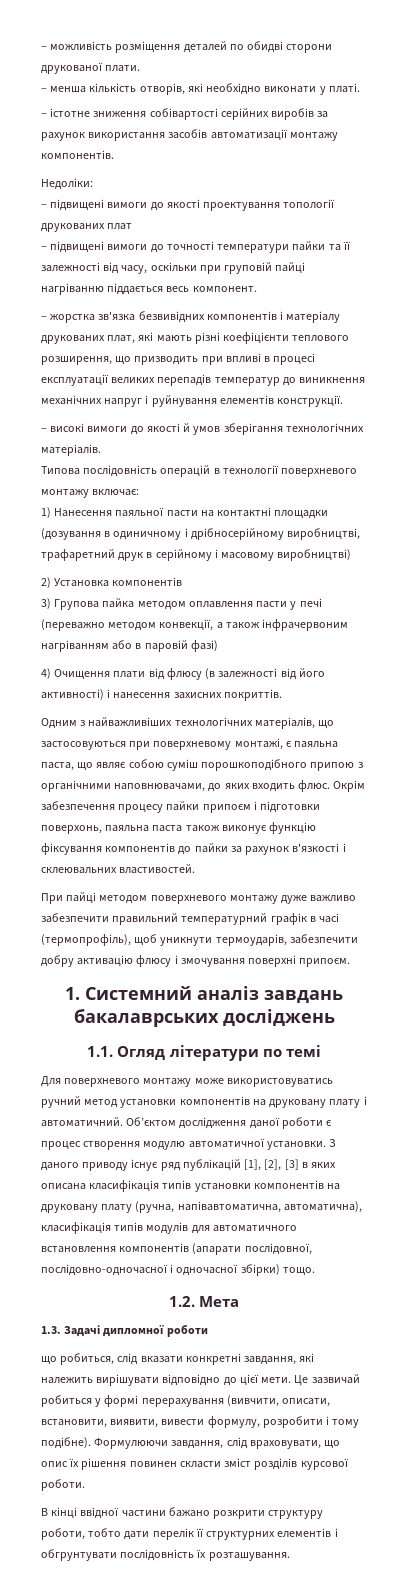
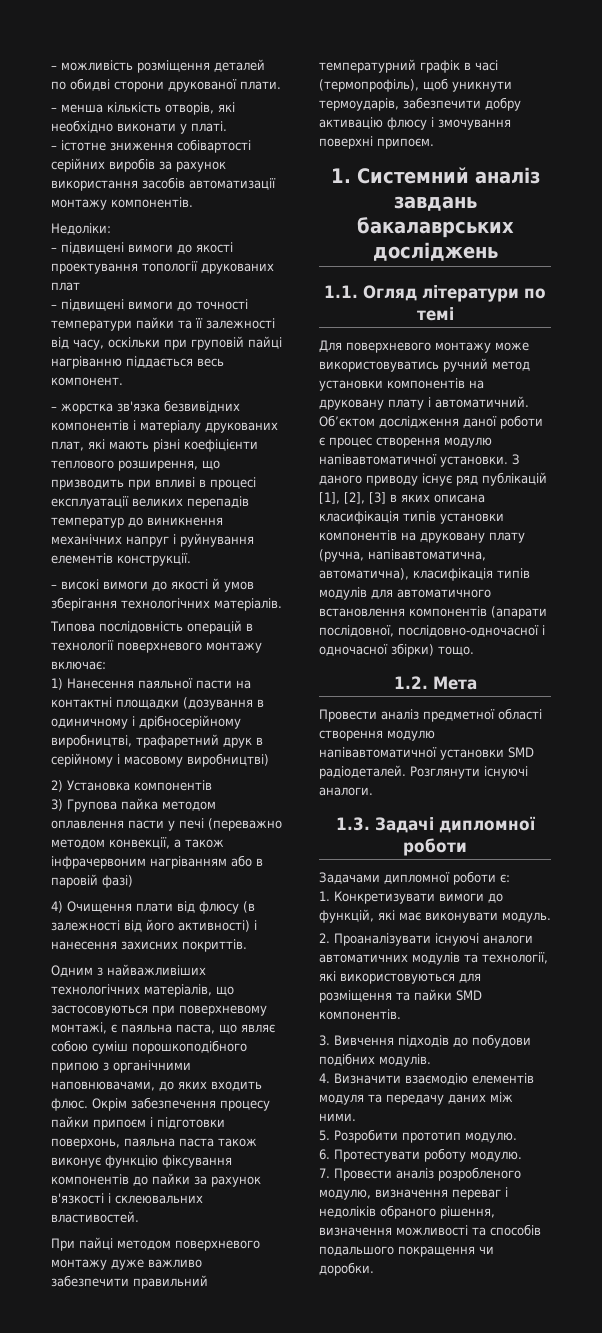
- Об’єктом дослідження даної роботи є процес створення модулю автоматичної установки.
+ Об’єктом дослідження даної роботи є процес створення модулю напівавтоматичної установки.
+ Провести аналіз предметної області створення модулю напівавтоматичної установки SMD радіодеталей. Розглянути існуючі аналоги.
  1.3. Задачі дипломної роботи
- що робиться, слід вказати конкретні завдання, які належить вирішувати відповідно до цієї мети. Це зазвичай робиться у формі перерахування (вивчити, описати, встановити, виявити, вивести формулу, розробити і тому подібне). Формулюючи завдання, слід враховувати, що опис їх рішення повинен скласти зміст розділів курсової роботи.
- В кінці ввідної частини бажано розкрити структуру роботи, тобто дати перелік її структурних елементів і обгрунтувати послідовність їх розташування.
+ Задачами дипломної роботи є:
+ 1. Конкретизувати вимоги до функцій, які має виконувати модуль.
+ 2. Проаналізувати існуючі аналоги автоматичних модулів та технології, які використовуються для розміщення та пайки SMD компонентів.
+ 3. Вивчення підходів до побудови подібних модулів.
+ 4. Визначити взаємодію елементів модуля та передачу даних між ними.
+ 5. Розробити прототип модулю.
+ 6. Протестувати роботу модулю.
+ 7. Провести аналіз розробленого модулю, визначення переваг і недоліків обраного рішення, визначення можливості та способів подальшого покращення чи доробки.

